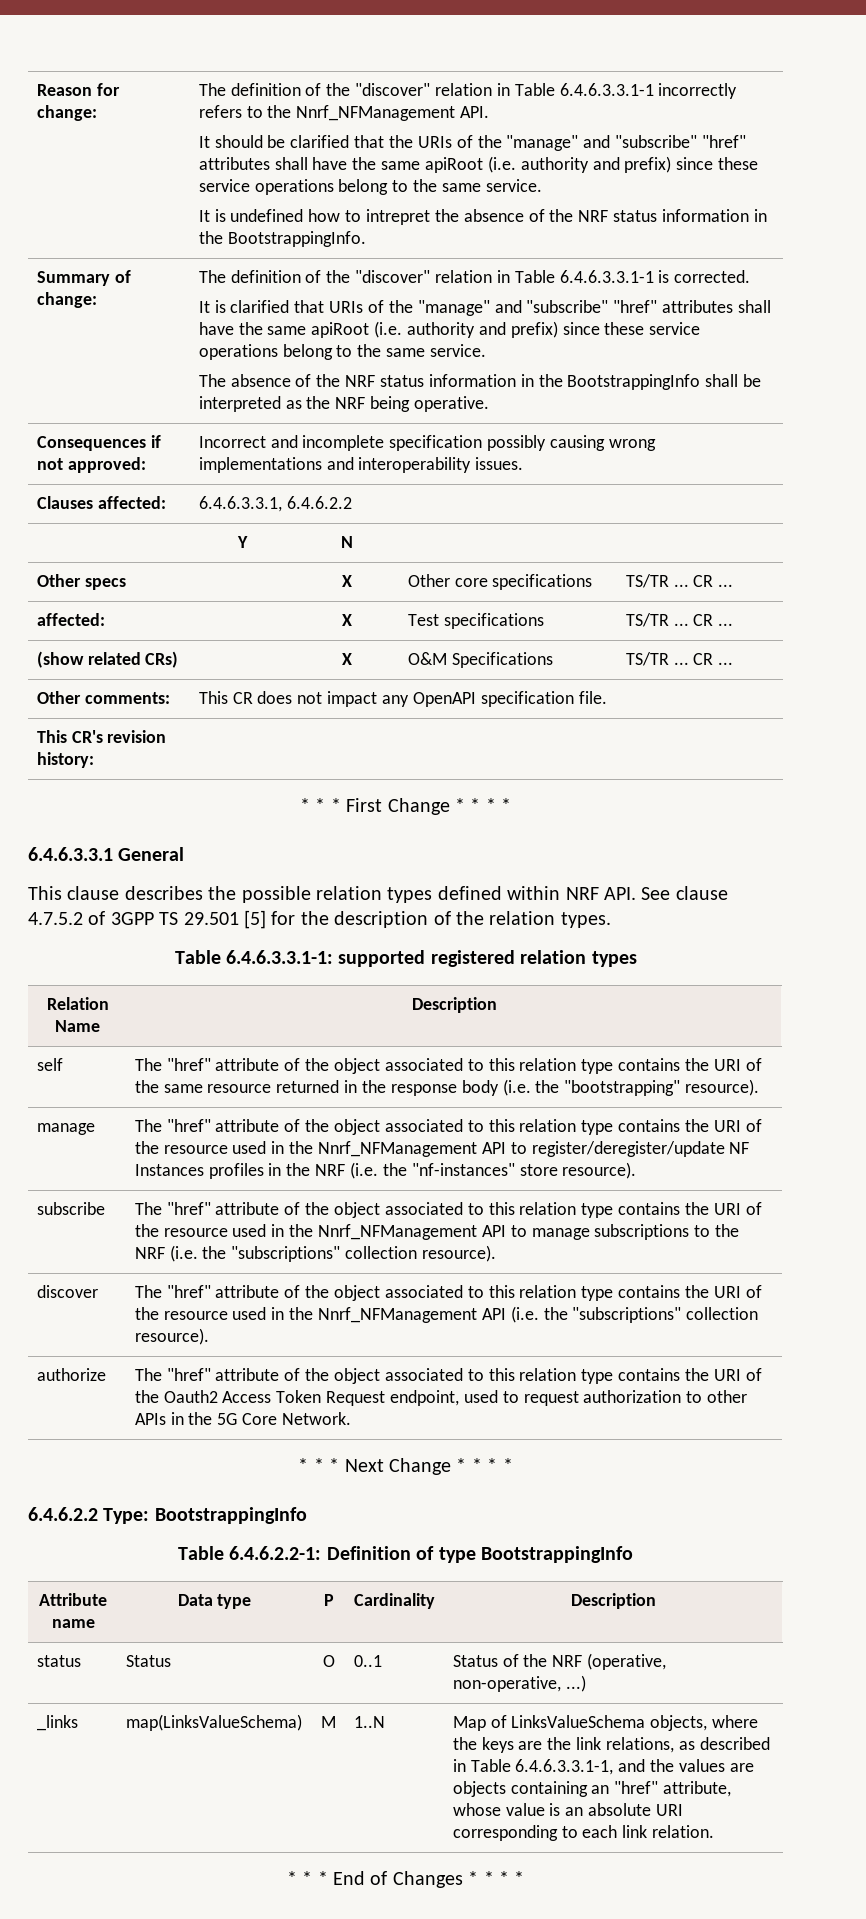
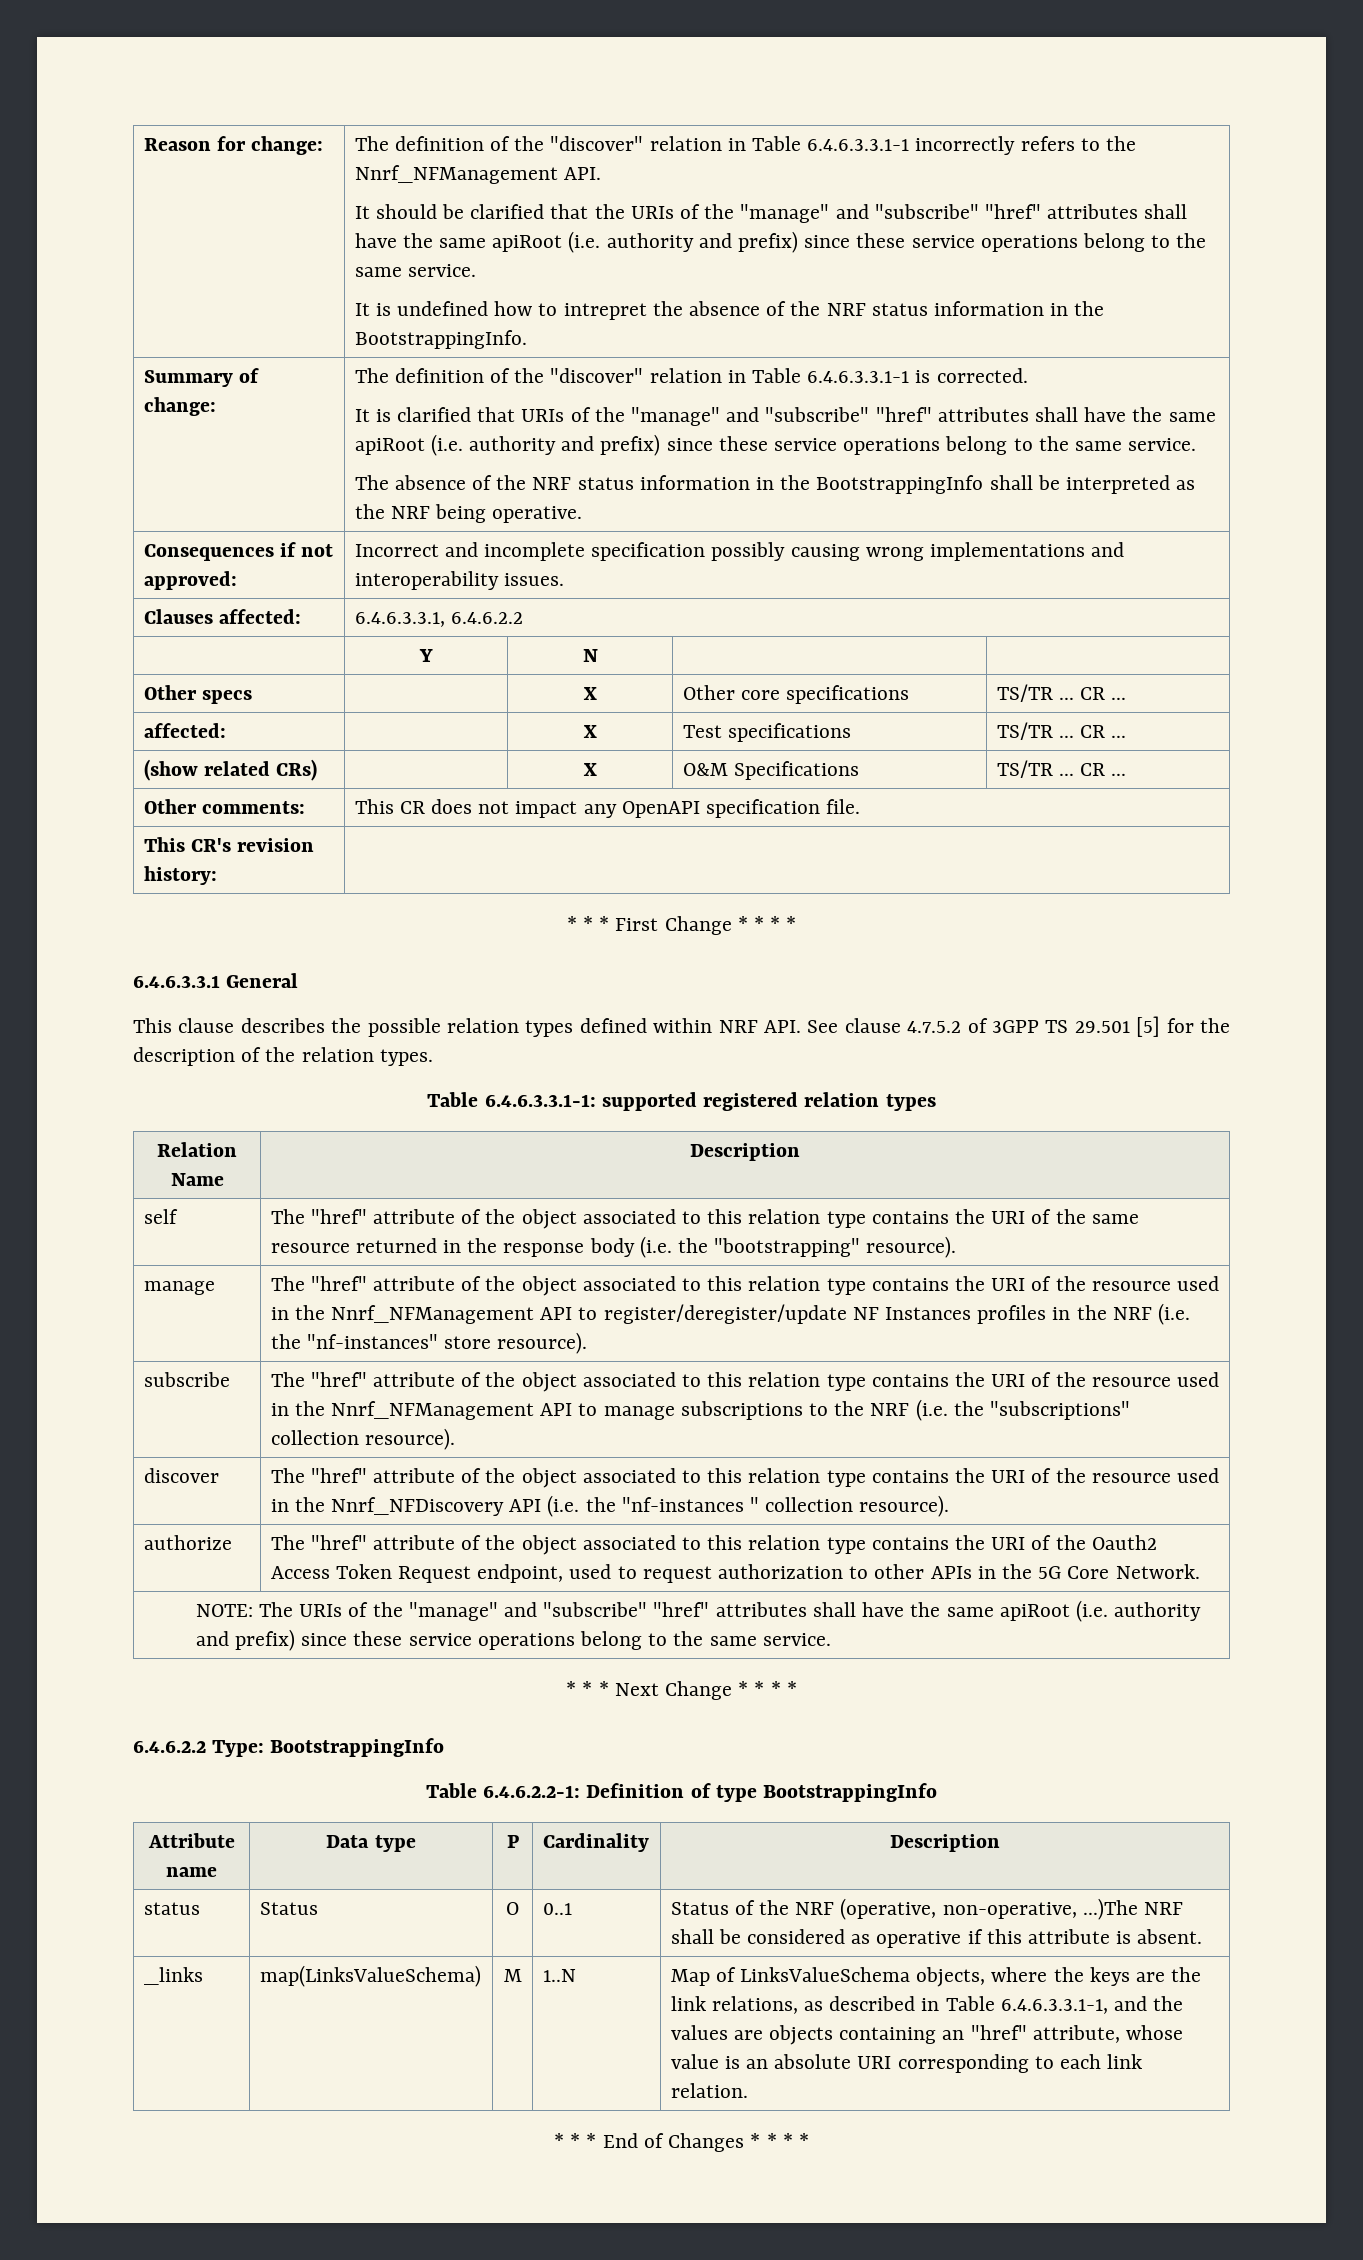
- discover | The "href" attribute of the object associated to this relation type contains the URI of the resource used in the Nnrf_NFManagement API (i.e. the "subscriptions" collection resource).
+ discover | The "href" attribute of the object associated to this relation type contains the URI of the resource used in the Nnrf_NFDiscovery API (i.e. the "nf-instances " collection resource).
+ NOTE: The URIs of the "manage" and "subscribe" "href" attributes shall have the same apiRoot (i.e. authority and prefix) since these service operations belong to the same service.
- status | Status | O | 0..1 | Status of the NRF (operative, non-operative, ...)
+ status | Status | O | 0..1 | Status of the NRF (operative, non-operative, ...)The NRF shall be considered as operative if this attribute is absent.

